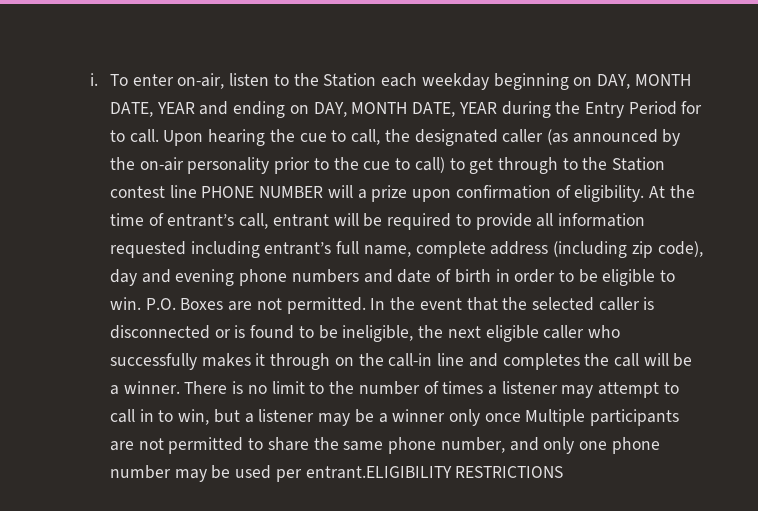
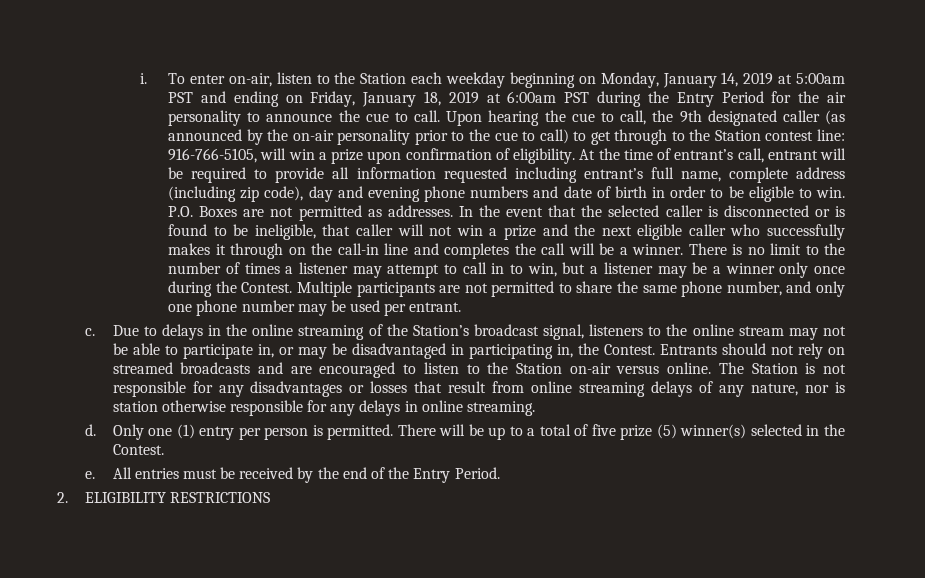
- To enter on-air, listen to the Station each weekday beginning on DAY, MONTH DATE, YEAR and ending on DAY, MONTH DATE, YEAR during the Entry Period for to call.
+ To enter on-air, listen to the Station each weekday beginning on Monday, January 14, 2019 at 5:00am PST and ending on Friday, January 18, 2019 at 6:00am PST during the Entry Period for the air personality to announce the cue to call.
- Upon hearing the cue to call, the designated caller (as announced by the on-air personality prior to the cue to call) to get through to the Station contest line PHONE NUMBER will a prize upon confirmation of eligibility.
+ Upon hearing the cue to call, the 9th designated caller (as announced by the on-air personality prior to the cue to call) to get through to the Station contest line: 916-766-5105, will win a prize upon confirmation of eligibility.
- P.O. Boxes are not permitted.
+ P.O. Boxes are not permitted as addresses.
- In the event that the selected caller is disconnected or is found to be ineligible, the next eligible caller who successfully makes it through on the call-in line and completes the call will be a winner.
+ In the event that the selected caller is disconnected or is found to be ineligible, that caller will not win a prize and the next eligible caller who successfully makes it through on the call-in line and completes the call will be a winner.
- There is no limit to the number of times a listener may attempt to call in to win, but a listener may be a winner only once Multiple participants are not permitted to share the same phone number, and only one phone number may be used per entrant.ELIGIBILITY RESTRICTIONS
+ There is no limit to the number of times a listener may attempt to call in to win, but a listener may be a winner only once during the Contest. Multiple participants are not permitted to share the same phone number, and only one phone number may be used per entrant.
+ c. Due to delays in the online streaming of the Station’s broadcast signal, listeners to the online stream may not be able to participate in, or may be disadvantaged in participating in, the Contest. Entrants should not rely on streamed broadcasts and are encouraged to listen to the Station on-air versus online. The Station is not responsible for any disadvantages or losses that result from online streaming delays of any nature, nor is station otherwise responsible for any delays in online streaming.
+ d. Only one (1) entry per person is permitted. There will be up to a total of five prize (5) winner(s) selected in the Contest.
+ e. All entries must be received by the end of the Entry Period.
+ 2. ELIGIBILITY RESTRICTIONS

